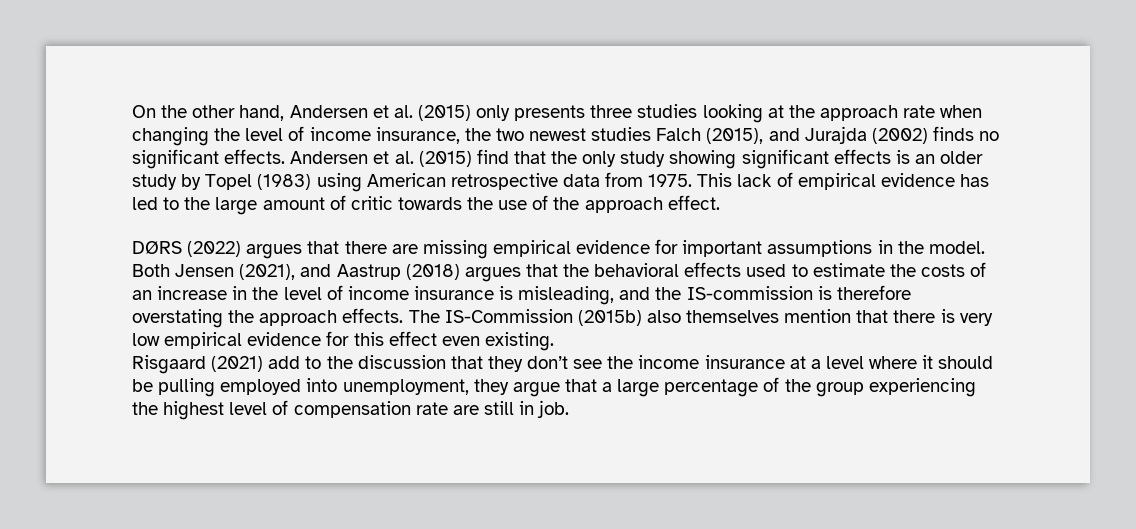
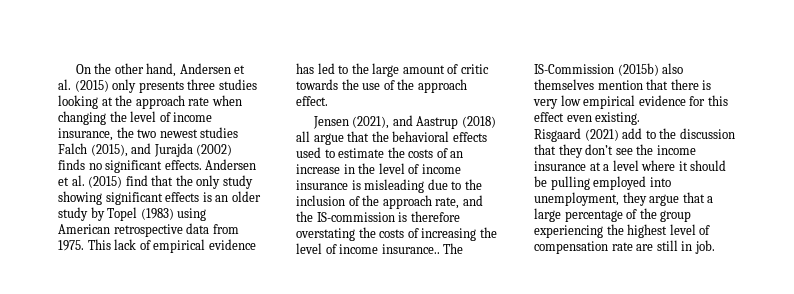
- DØRS (2022) argues that there are missing empirical evidence for important assumptions in the model. Both Jensen (2021), and Aastrup (2018) argues that the behavioral effects used to estimate the costs of an increase in the level of income insurance is misleading, and the IS-commission is therefore overstating the approach effects.
+ Jensen (2021), and Aastrup (2018) all argue that the behavioral effects used to estimate the costs of an increase in the level of income insurance is misleading due to the inclusion of the approach rate, and the IS-commission is therefore overstating the costs of increasing the level of income insurance..

